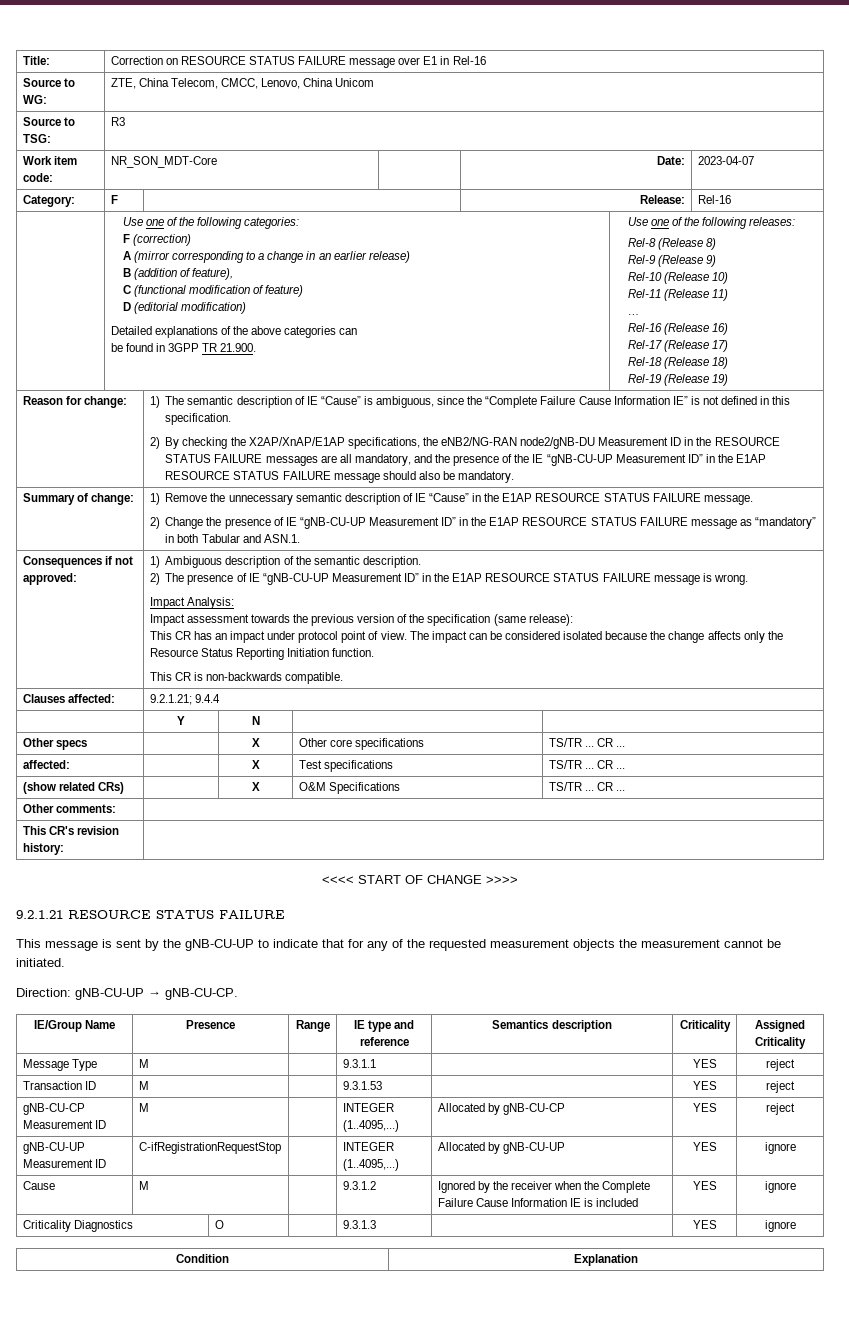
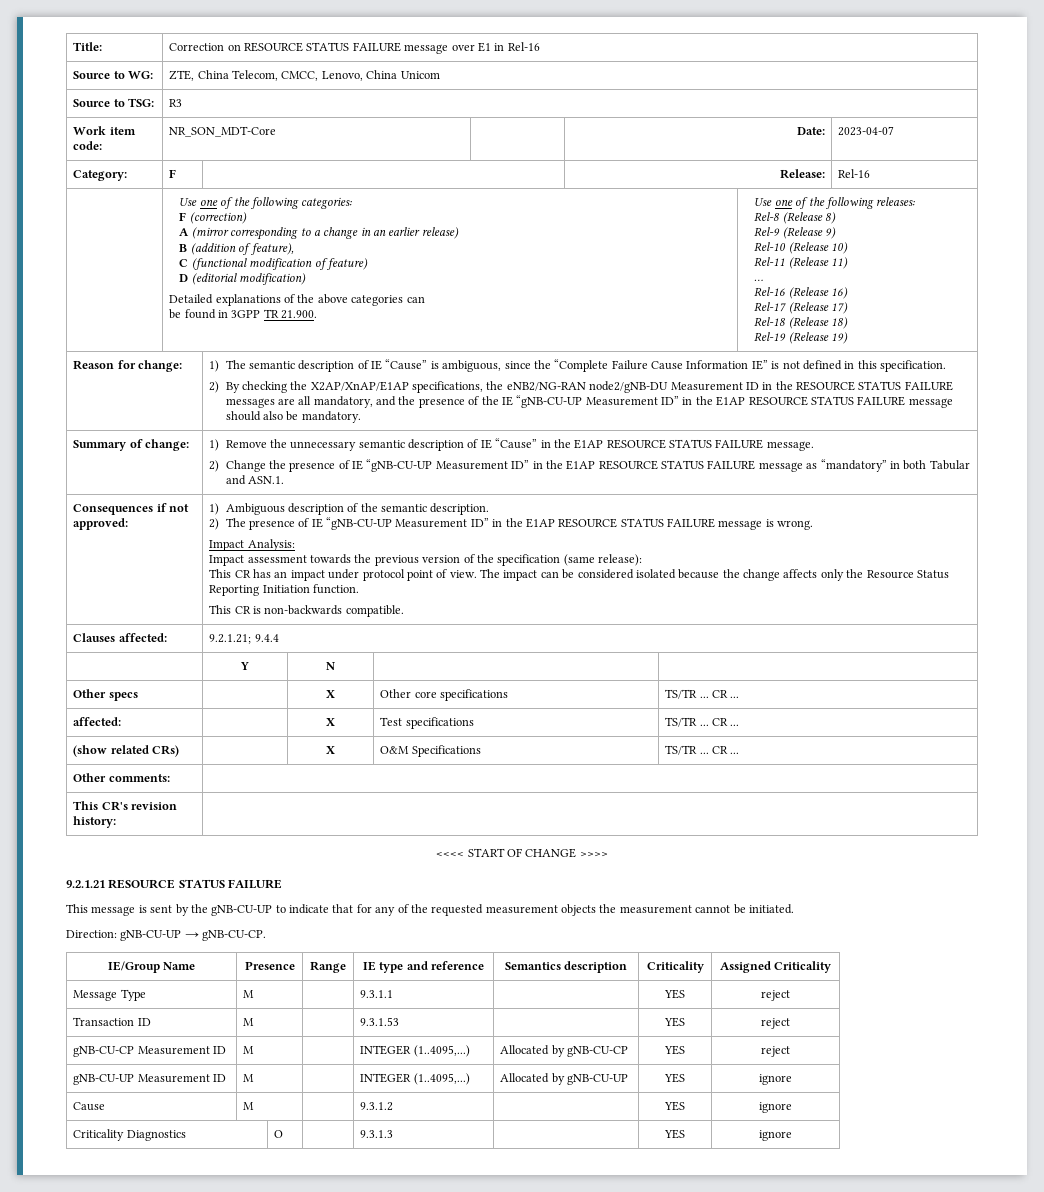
- gNB-CU-UP Measurement ID | C-ifRegistrationRequestStop | | INTEGER (1..4095,...) | Allocated by gNB-CU-UP | YES | ignore
+ gNB-CU-UP Measurement ID | M | | INTEGER (1..4095,...) | Allocated by gNB-CU-UP | YES | ignore
- Cause | M | | 9.3.1.2 | Ignored by the receiver when the Complete Failure Cause Information IE is included | YES | ignore
+ Cause | M | | 9.3.1.2 | | YES | ignore
- Condition | Explanation

